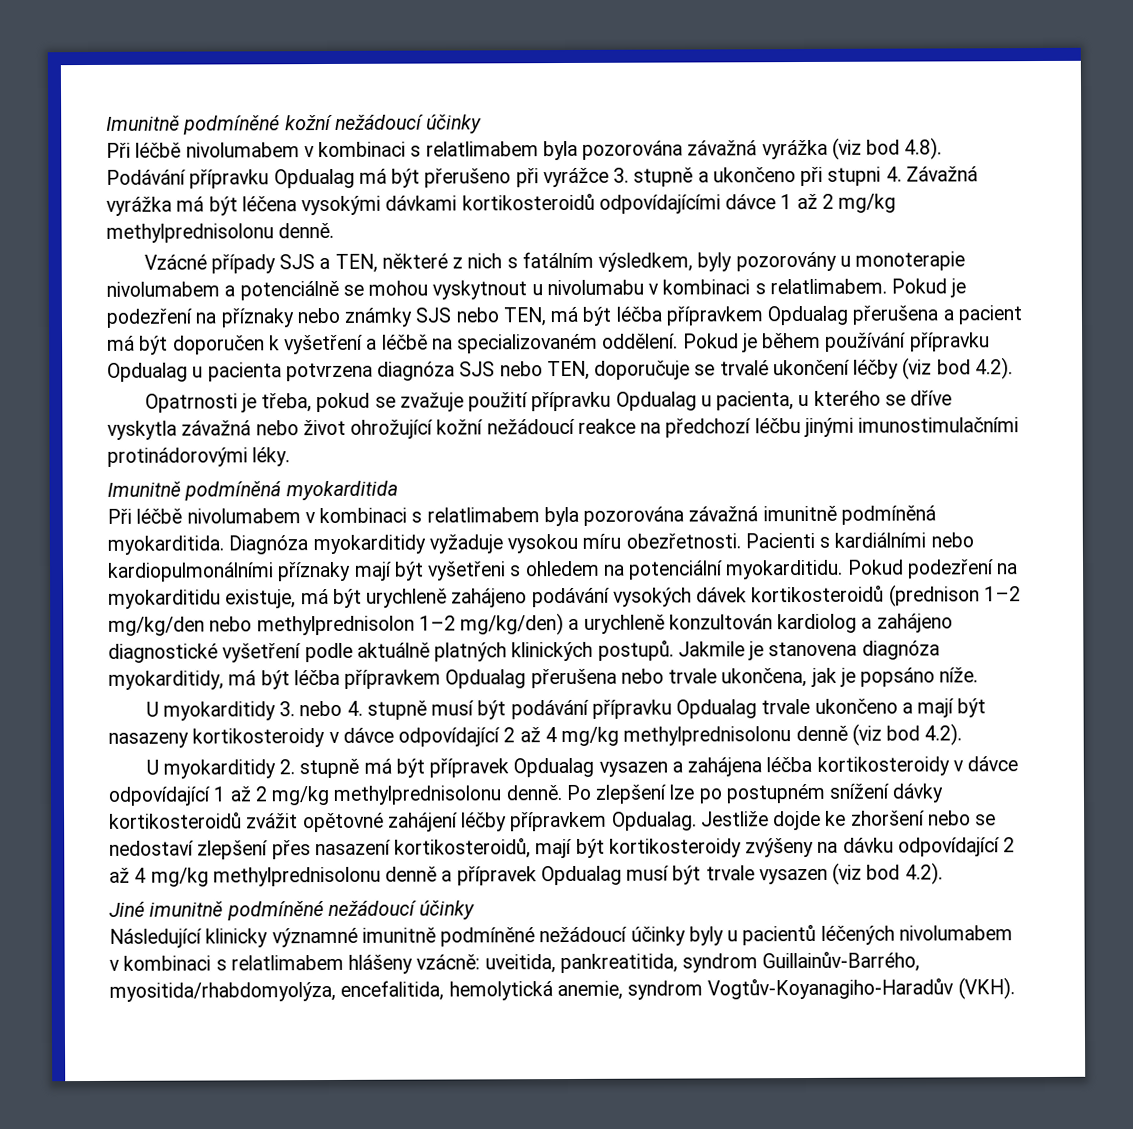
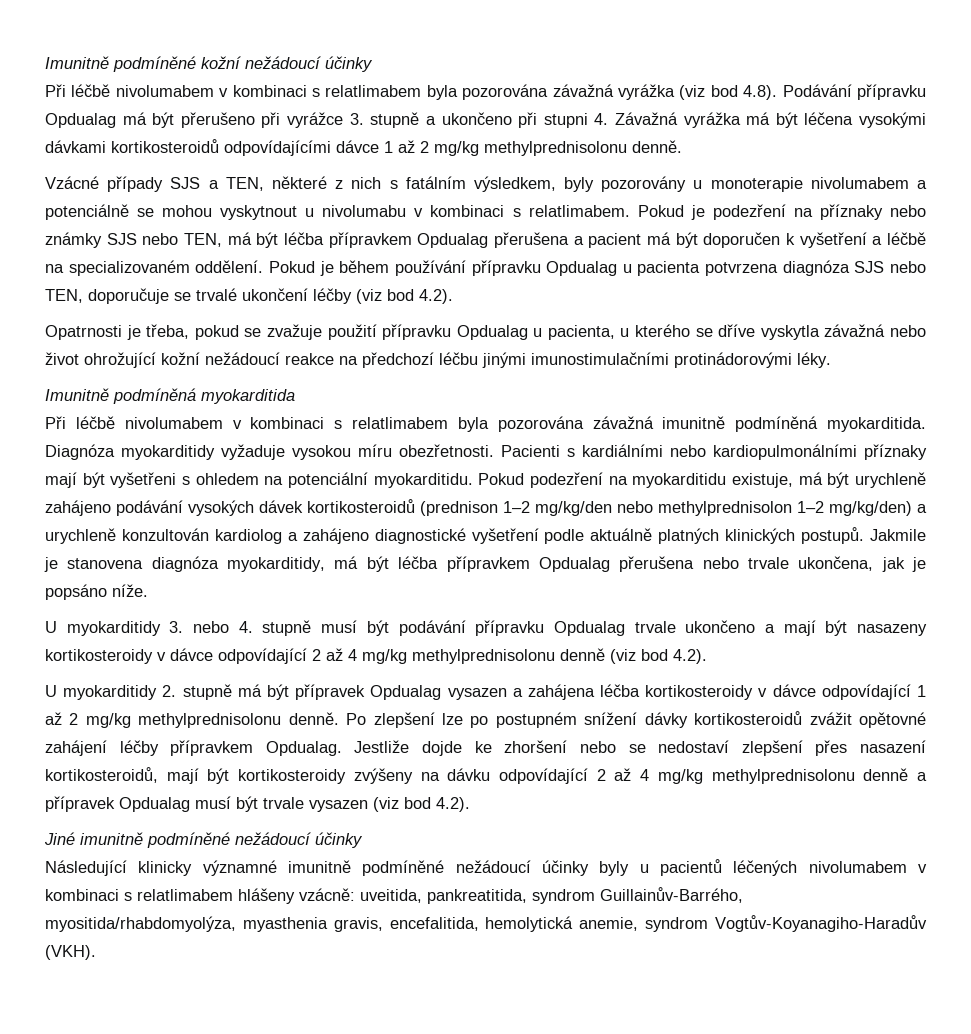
- Následující klinicky významné imunitně podmíněné nežádoucí účinky byly u pacientů léčených nivolumabem v kombinaci s relatlimabem hlášeny vzácně: uveitida, pankreatitida, syndrom Guillainův-Barrého, myositida/rhabdomyolýza, encefalitida, hemolytická anemie, syndrom Vogtův-Koyanagiho-Haradův (VKH).
+ Následující klinicky významné imunitně podmíněné nežádoucí účinky byly u pacientů léčených nivolumabem v kombinaci s relatlimabem hlášeny vzácně: uveitida, pankreatitida, syndrom Guillainův-Barrého, myositida/rhabdomyolýza, myasthenia gravis, encefalitida, hemolytická anemie, syndrom Vogtův-Koyanagiho-Haradův (VKH).

